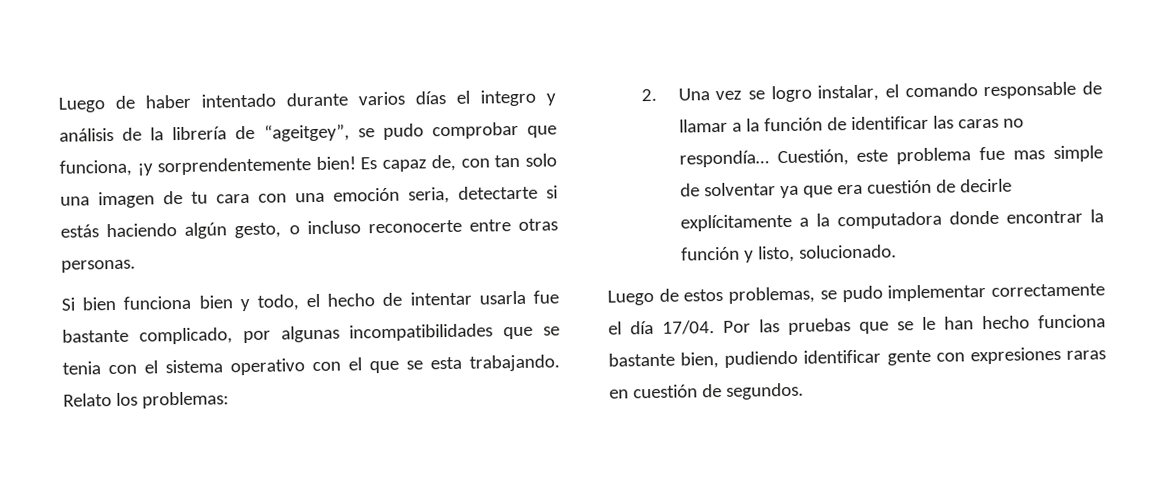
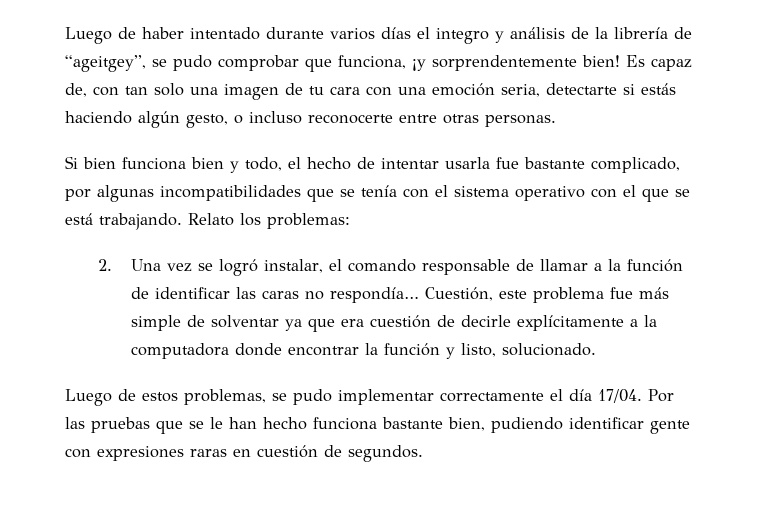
- Si bien funciona bien y todo, el hecho de intentar usarla fue bastante complicado, por algunas incompatibilidades que se tenia con el sistema operativo con el que se esta trabajando.
+ Si bien funciona bien y todo, el hecho de intentar usarla fue bastante complicado, por algunas incompatibilidades que se tenía con el sistema operativo con el que se está trabajando.
- 2. Una vez se logro instalar, el comando responsable de llamar a la función de identificar las caras no respondía…
+ 2. Una vez se logró instalar, el comando responsable de llamar a la función de identificar las caras no respondía…
- Cuestión, este problema fue mas simple de solventar ya que era cuestión de decirle explícitamente a la computadora donde encontrar la función y listo, solucionado.
+ Cuestión, este problema fue más simple de solventar ya que era cuestión de decirle explícitamente a la computadora donde encontrar la función y listo, solucionado.

